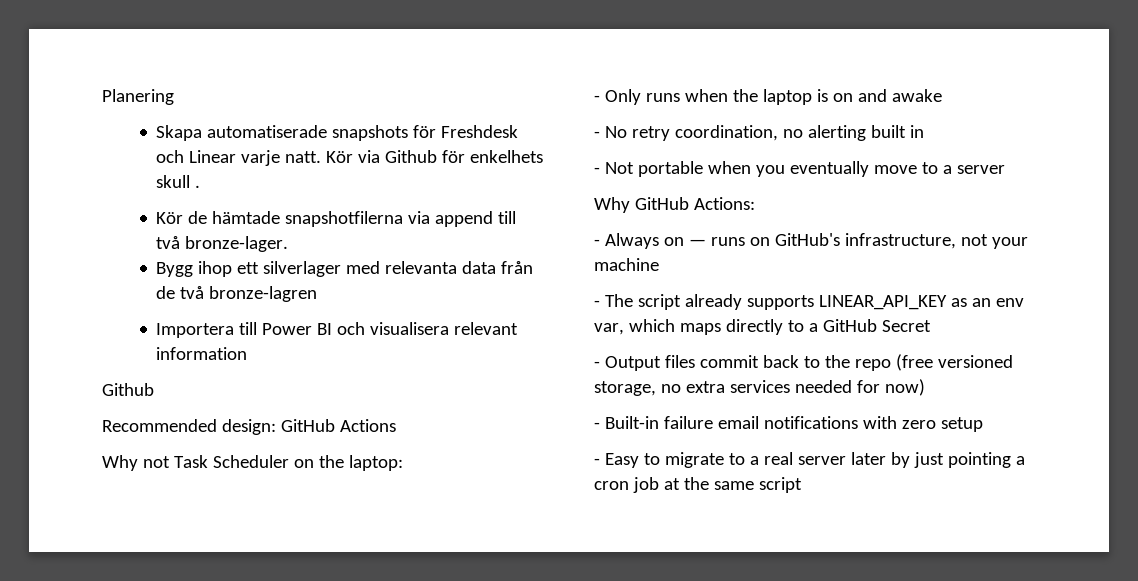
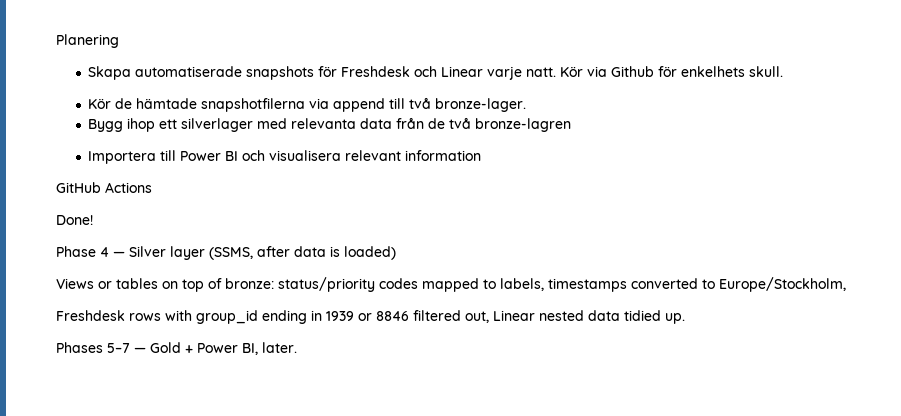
- Kör via Github för enkelhets skull .
+ Kör via Github för enkelhets skull.
  Importera till Power BI och visualisera relevant information
- Github
- Recommended design: GitHub Actions
+ GitHub Actions
- Why not Task Scheduler on the laptop:
- - Only runs when the laptop is on and awake
- - No retry coordination, no alerting built in
- - Not portable when you eventually move to a server
- Why GitHub Actions:
- - Always on — runs on GitHub's infrastructure, not your machine
- - The script already supports LINEAR_API_KEY as an env var, which maps directly to a GitHub Secret
- - Output files commit back to the repo (free versioned storage, no extra services needed for now)
- - Built-in failure email notifications with zero setup
- - Easy to migrate to a real server later by just pointing a cron job at the same script
+ Done!
+ Phase 4 — Silver layer (SSMS, after data is loaded)
+ Views or tables on top of bronze: status/priority codes mapped to labels, timestamps converted to Europe/Stockholm,
+ Freshdesk rows with group_id ending in 1939 or 8846 filtered out, Linear nested data tidied up.
+ Phases 5–7 — Gold + Power BI, later.

